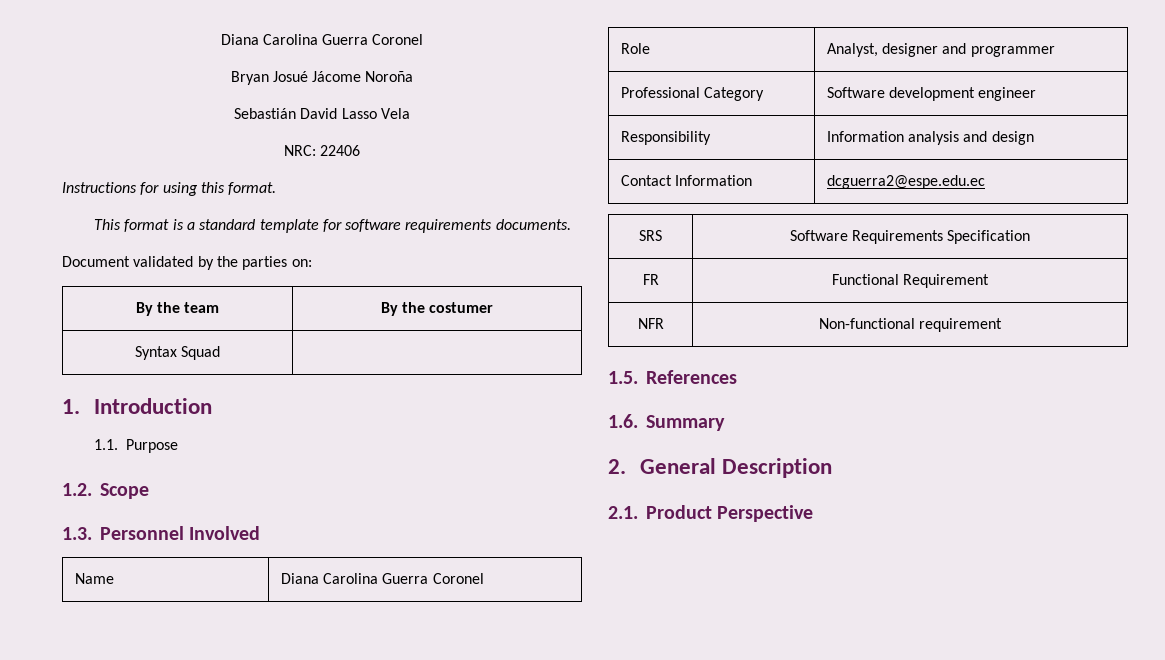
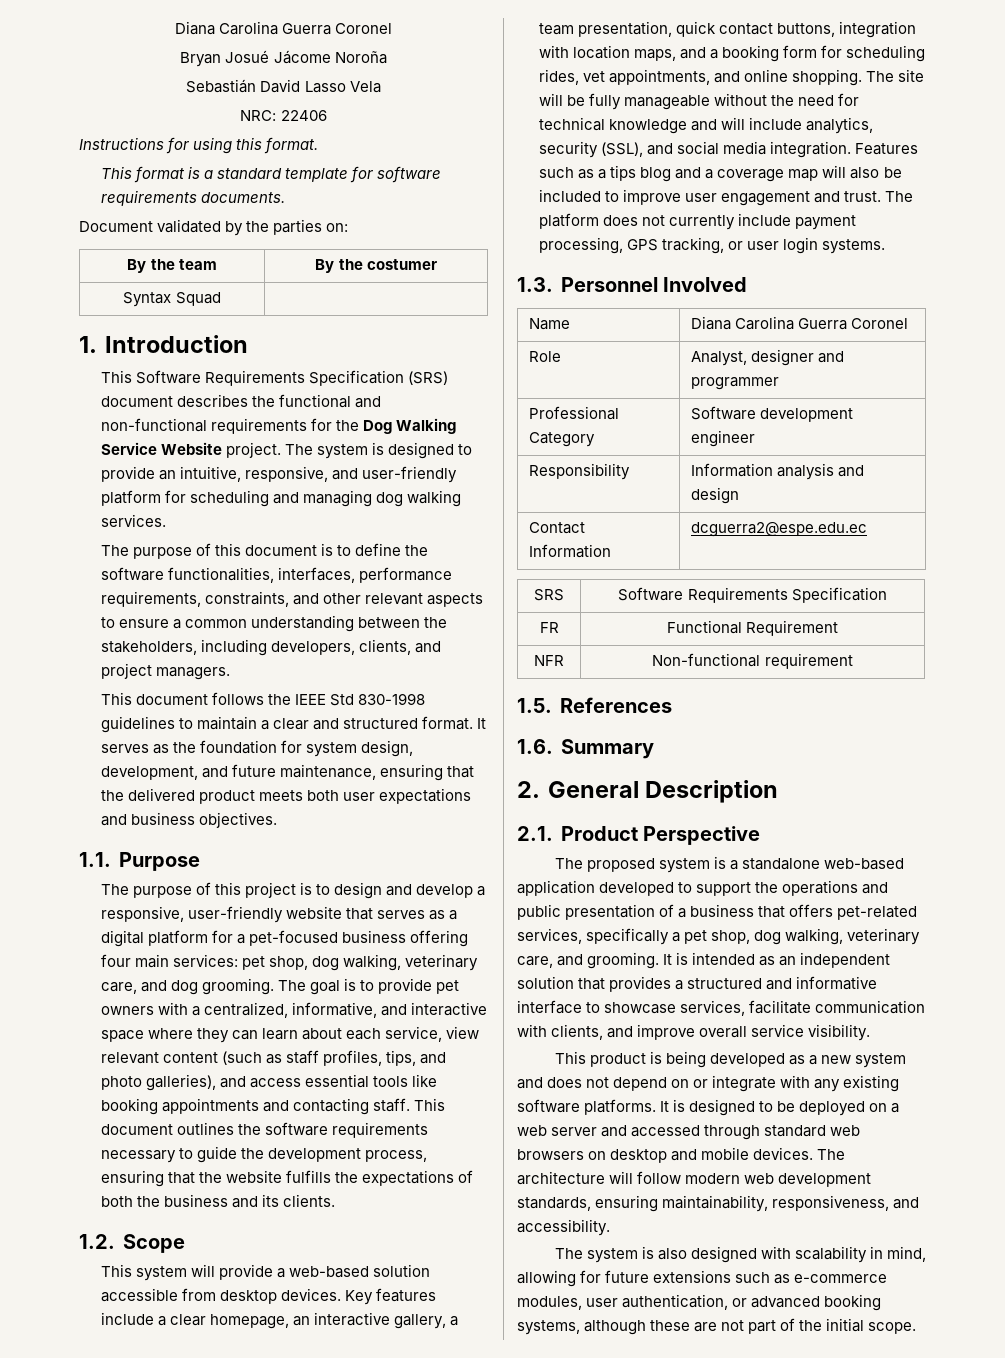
+ This Software Requirements Specification (SRS) document describes the functional and non-functional requirements for the Dog Walking Service Website project. The system is designed to provide an intuitive, responsive, and user-friendly platform for scheduling and managing dog walking services.
+ The purpose of this document is to define the software functionalities, interfaces, performance requirements, constraints, and other relevant aspects to ensure a common understanding between the stakeholders, including developers, clients, and project managers.
+ This document follows the IEEE Std 830-1998 guidelines to maintain a clear and structured format. It serves as the foundation for system design, development, and future maintenance, ensuring that the delivered product meets both user expectations and business objectives.
  1.1. Purpose
+ The purpose of this project is to design and develop a responsive, user-friendly website that serves as a digital platform for a pet-focused business offering four main services: pet shop, dog walking, veterinary care, and dog grooming. The goal is to provide pet owners with a centralized, informative, and interactive space where they can learn about each service, view relevant content (such as staff profiles, tips, and photo galleries), and access essential tools like booking appointments and contacting staff. This document outlines the software requirements necessary to guide the development process, ensuring that the website fulfills the expectations of both the business and its clients.
  1.2. Scope
+ This system will provide a web-based solution accessible from desktop devices. Key features include a clear homepage, an interactive gallery, a team presentation, quick contact buttons, integration with location maps, and a booking form for scheduling rides, vet appointments, and online shopping. The site will be fully manageable without the need for technical knowledge and will include analytics, security (SSL), and social media integration. Features such as a tips blog and a coverage map will also be included to improve user engagement and trust. The platform does not currently include payment processing, GPS tracking, or user login systems.
+ The proposed system is a standalone web-based application developed to support the operations and public presentation of a business that offers pet-related services, specifically a pet shop, dog walking, veterinary care, and grooming. It is intended as an independent solution that provides a structured and informative interface to showcase services, facilitate communication with clients, and improve overall service visibility.
+ This product is being developed as a new system and does not depend on or integrate with any existing software platforms. It is designed to be deployed on a web server and accessed through standard web browsers on desktop and mobile devices. The architecture will follow modern web development standards, ensuring maintainability, responsiveness, and accessibility.
+ The system is also designed with scalability in mind, allowing for future extensions such as e-commerce modules, user authentication, or advanced booking systems, although these are not part of the initial scope.

